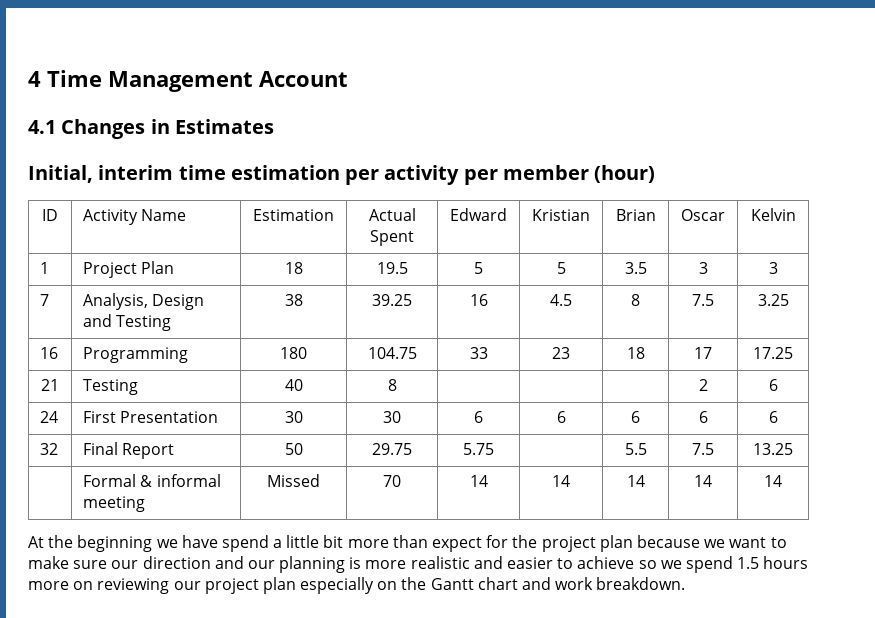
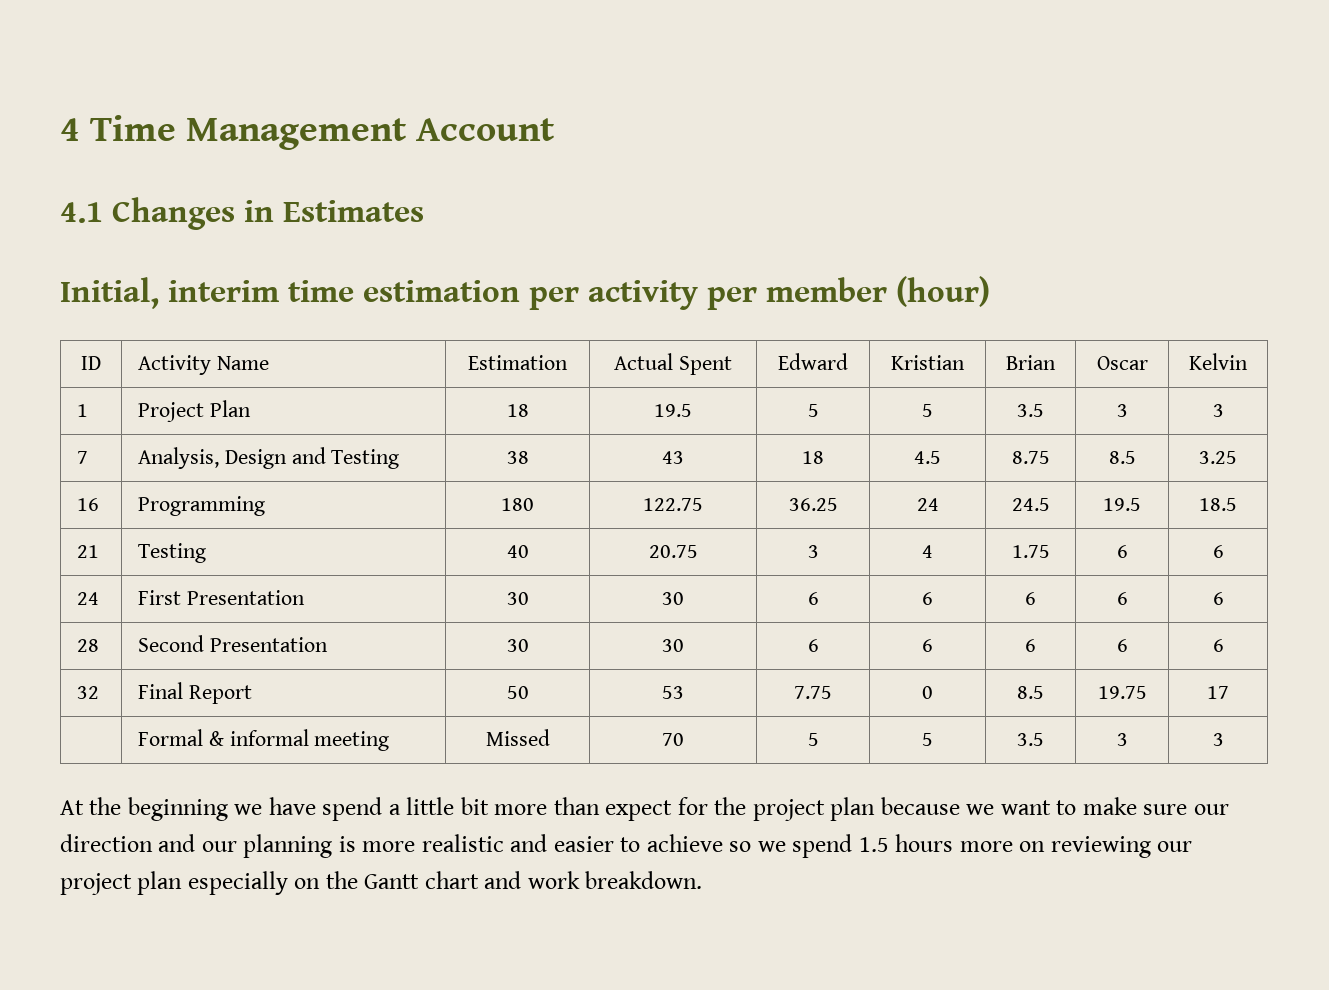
- 7 | Analysis, Design and Testing | 38 | 39.25 | 16 | 4.5 | 8 | 7.5 | 3.25
+ 7 | Analysis, Design and Testing | 38 | 43 | 18 | 4.5 | 8.75 | 8.5 | 3.25
- 16 | Programming | 180 | 104.75 | 33 | 23 | 18 | 17 | 17.25
- 21 | Testing | 40 | 8 | | | | 2 | 6
+ 16 | Programming | 180 | 122.75 | 36.25 | 24 | 24.5 | 19.5 | 18.5
+ 21 | Testing | 40 | 20.75 | 3 | 4 | 1.75 | 6 | 6
- 32 | Final Report | 50 | 29.75 | 5.75 | | 5.5 | 7.5 | 13.25
+ 28 | Second Presentation | 30 | 30 | 6 | 6 | 6 | 6 | 6
+ 32 | Final Report | 50 | 53 | 7.75 | 0 | 8.5 | 19.75 | 17
- | Formal & informal meeting | Missed | 70 | 14 | 14 | 14 | 14 | 14
+ | Formal & informal meeting | Missed | 70 | 5 | 5 | 3.5 | 3 | 3

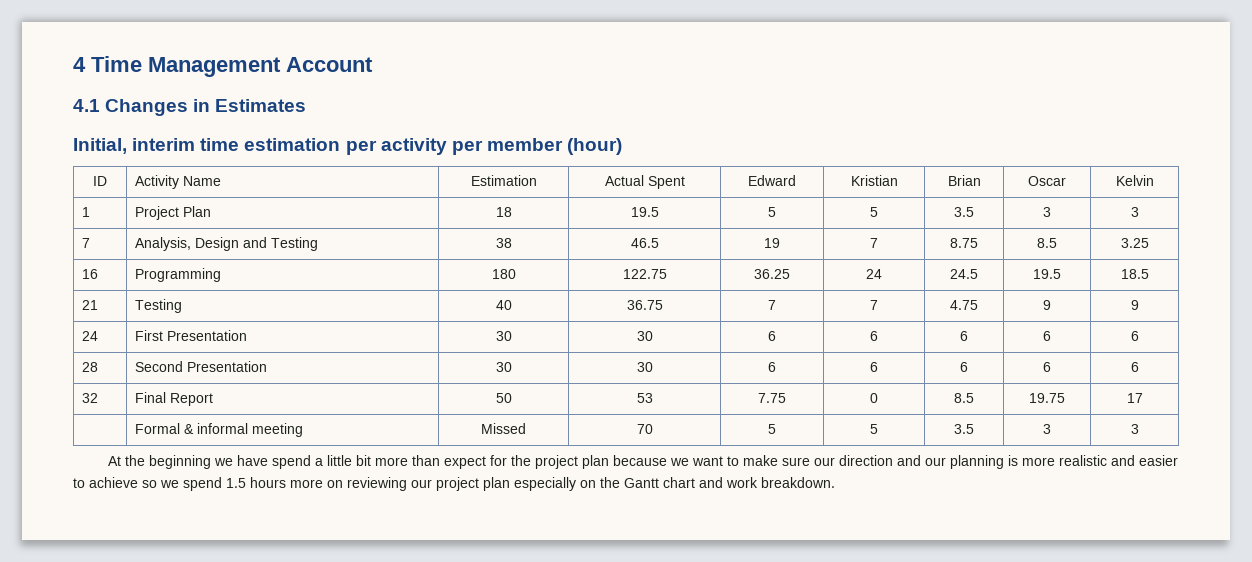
- 7 | Analysis, Design and Testing | 38 | 43 | 18 | 4.5 | 8.75 | 8.5 | 3.25
+ 7 | Analysis, Design and Testing | 38 | 46.5 | 19 | 7 | 8.75 | 8.5 | 3.25
- 21 | Testing | 40 | 20.75 | 3 | 4 | 1.75 | 6 | 6
+ 21 | Testing | 40 | 36.75 | 7 | 7 | 4.75 | 9 | 9

